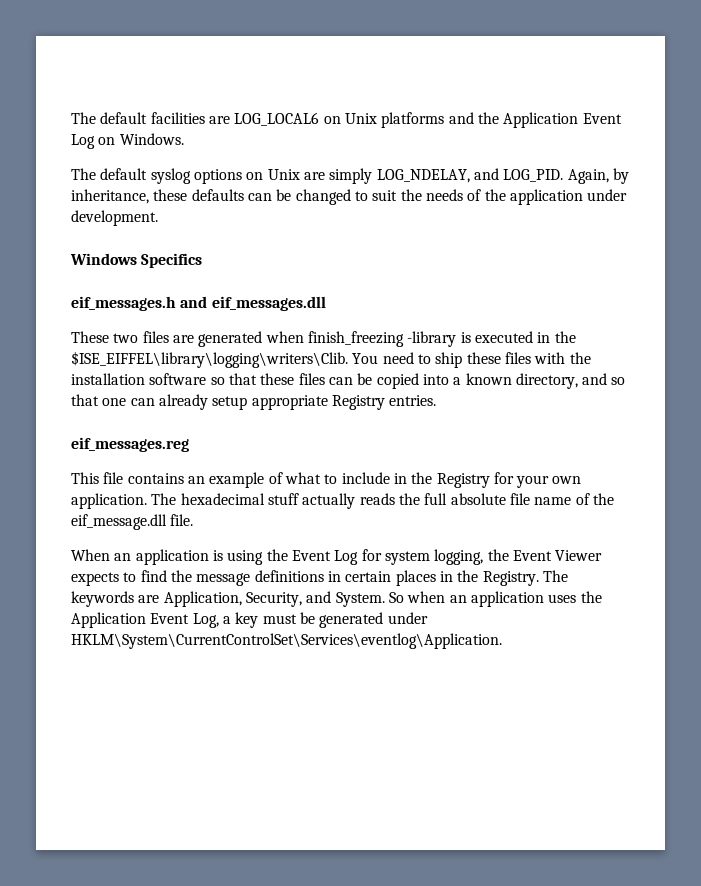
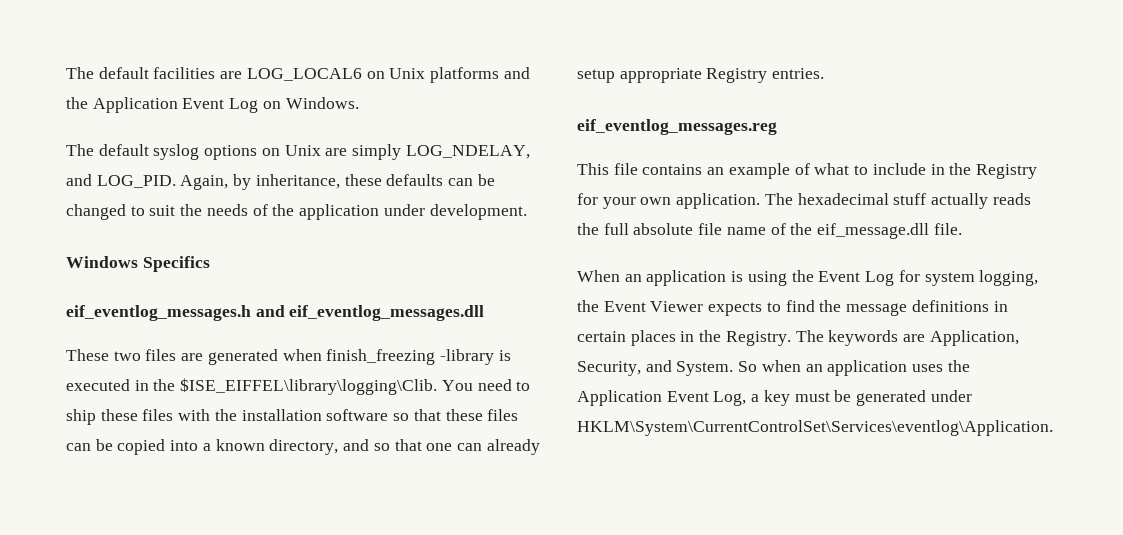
- eif_messages.h and eif_messages.dll
+ eif_eventlog_messages.h and eif_eventlog_messages.dll
- These two files are generated when finish_freezing -library is executed in the $ISE_EIFFEL\library\logging\writers\Clib.
+ These two files are generated when finish_freezing -library is executed in the $ISE_EIFFEL\library\logging\Clib.
- eif_messages.reg
+ eif_eventlog_messages.reg

